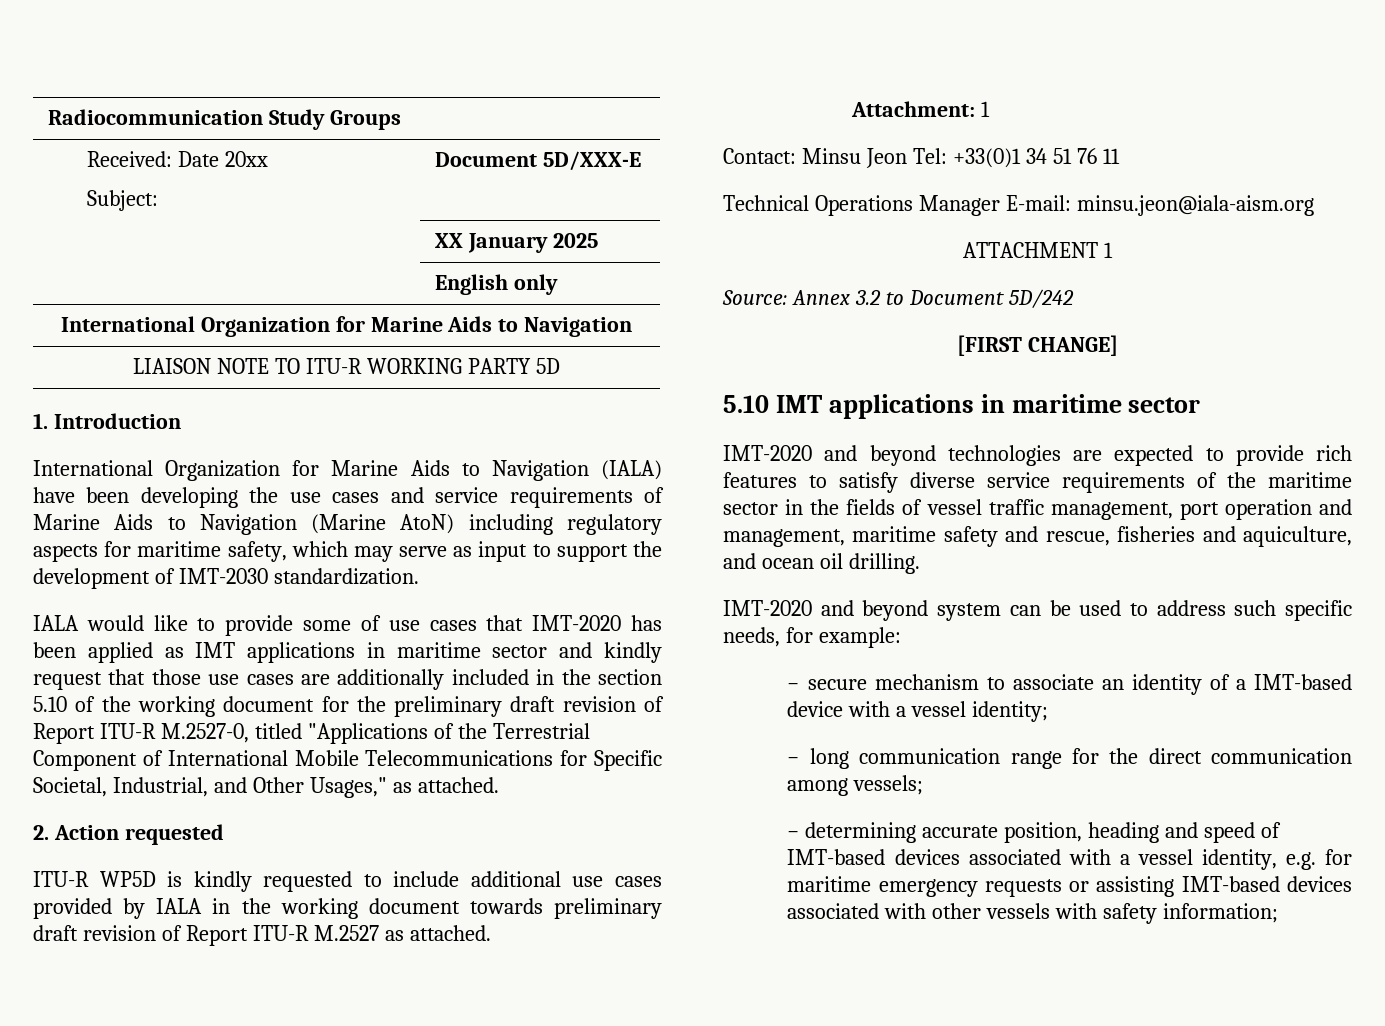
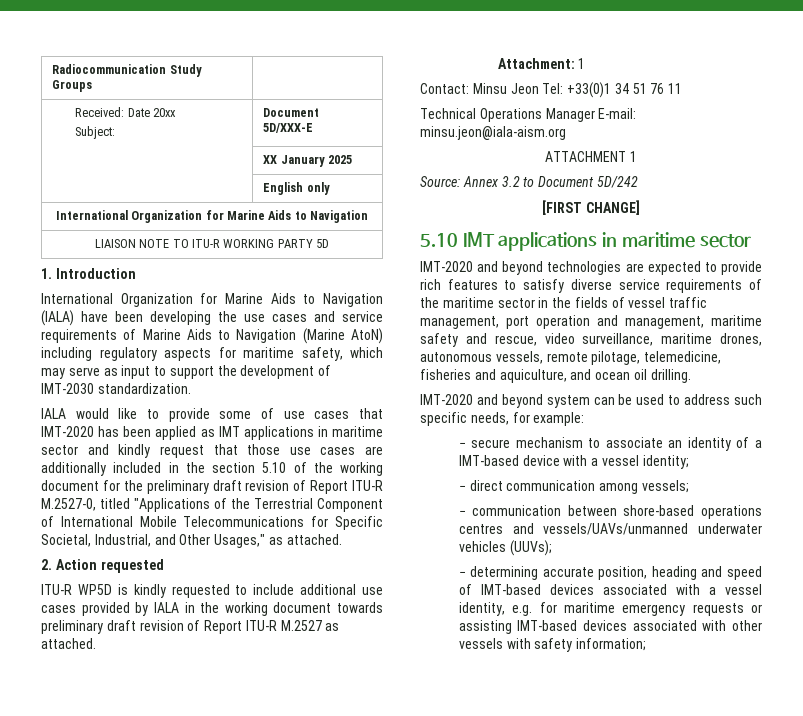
- IMT-2020 and beyond technologies are expected to provide rich features to satisfy diverse service requirements of the maritime sector in the fields of vessel traffic management, port operation and management, maritime safety and rescue, fisheries and aquiculture, and ocean oil drilling.
+ IMT-2020 and beyond technologies are expected to provide rich features to satisfy diverse service requirements of the maritime sector in the fields of vessel traffic management, port operation and management, maritime safety and rescue, video surveillance, maritime drones, autonomous vessels, remote pilotage, telemedicine, fisheries and aquiculture, and ocean oil drilling.
- − long communication range for the direct communication among vessels;
+ − direct communication among vessels;
+ − communication between shore-based operations centres and vessels/UAVs/unmanned underwater vehicles (UUVs);

